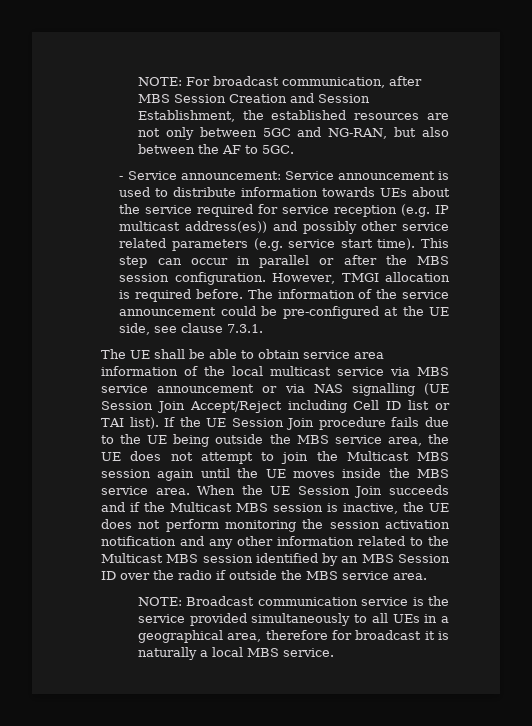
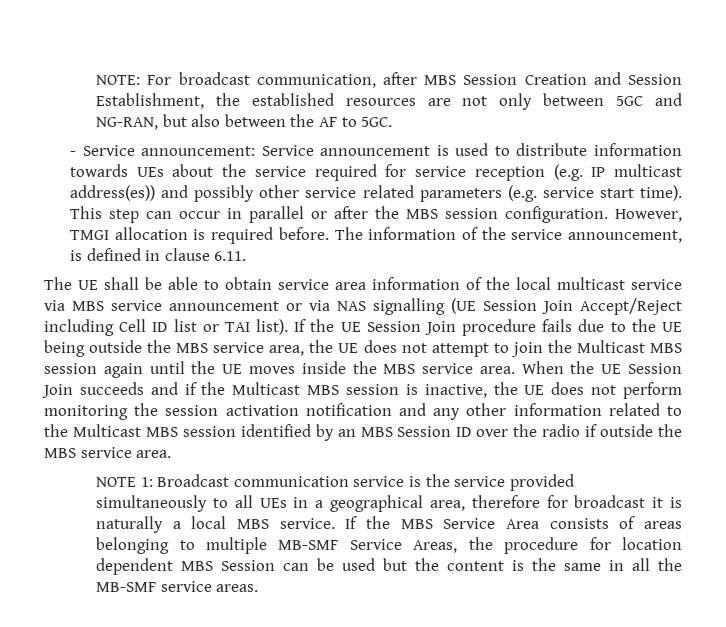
- The information of the service announcement could be pre-configured at the UE side, see clause 7.3.1.
+ The information of the service announcement, is defined in clause 6.11.
- NOTE: Broadcast communication service is the service provided simultaneously to all UEs in a geographical area, therefore for broadcast it is naturally a local MBS service.
+ NOTE 1: Broadcast communication service is the service provided simultaneously to all UEs in a geographical area, therefore for broadcast it is naturally a local MBS service.
+ If the MBS Service Area consists of areas belonging to multiple MB-SMF Service Areas, the procedure for location dependent MBS Session can be used but the content is the same in all the MB-SMF service areas.

